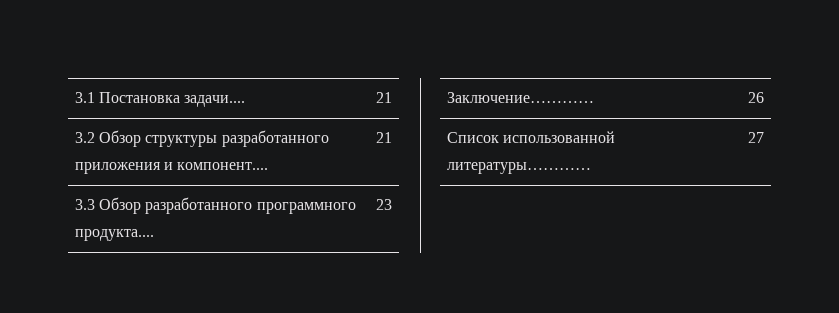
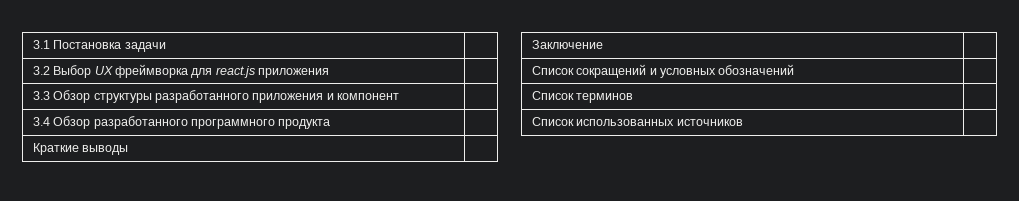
- 3.1 Постановка задачи.... | 21
+ 3.1 Постановка задачи |
- 3.2 Обзор структуры разработанного приложения и компонент.... | 21
- 3.3 Обзор разработанного программного продукта.... | 23
- Заключение………… | 26
- Список использованной литературы………… | 27
+ 3.2 Выбор UX фреймворка для react.js приложения |
+ 3.3 Обзор структуры разработанного приложения и компонент |
+ 3.4 Обзор разработанного программного продукта |
+ Краткие выводы |
+ Заключение |
+ Список сокращений и условных обозначений |
+ Список терминов |
+ Список использованных источников |

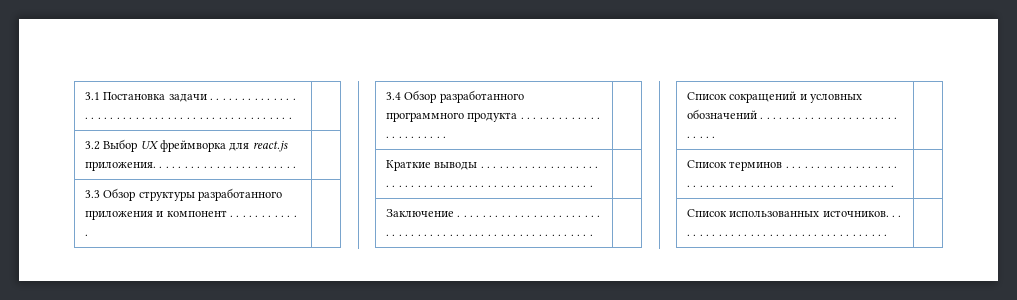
- 3.1 Постановка задачи
+ 3.1 Постановка задачи . . . . . . . . . . . . . . . . . . . . . . . . . . . . . . . . . . . . . . . . . . . . . . .
- 3.2 Выбор UX фреймворка для react.js приложения |
+ 3.2 Выбор UX фреймворка для react.js приложения. . . . . . . . . . . . . . . . . . . . . . . |
- 3.3 Обзор структуры разработанного приложения и компонент |
+ 3.3 Обзор структуры разработанного приложения и компонент . . . . . . . . . . . . |
- 3.4 Обзор разработанного программного продукта |
- Краткие выводы |
- Заключение |
+ 3.4 Обзор разработанного программного продукта . . . . . . . . . . . . . . . . . . . . . . . |
+ Краткие выводы . . . . . . . . . . . . . . . . . . . . . . . . . . . . . . . . . . . . . . . . . . . . . . . . . . . . |
+ Заключение . . . . . . . . . . . . . . . . . . . . . . . . . . . . . . . . . . . . . . . . . . . . . . . . . . . . . . . .
- Список сокращений и условных обозначений |
- Список терминов |
- Список использованных источников |
+ Список сокращений и условных обозначений . . . . . . . . . . . . . . . . . . . . . . . . . . . |
+ Список терминов . . . . . . . . . . . . . . . . . . . . . . . . . . . . . . . . . . . . . . . . . . . . . . . . . . . |
+ Список использованных источников. . . . . . . . . . . . . . . . . . . . . . . . . . . . . . . . . . . |

